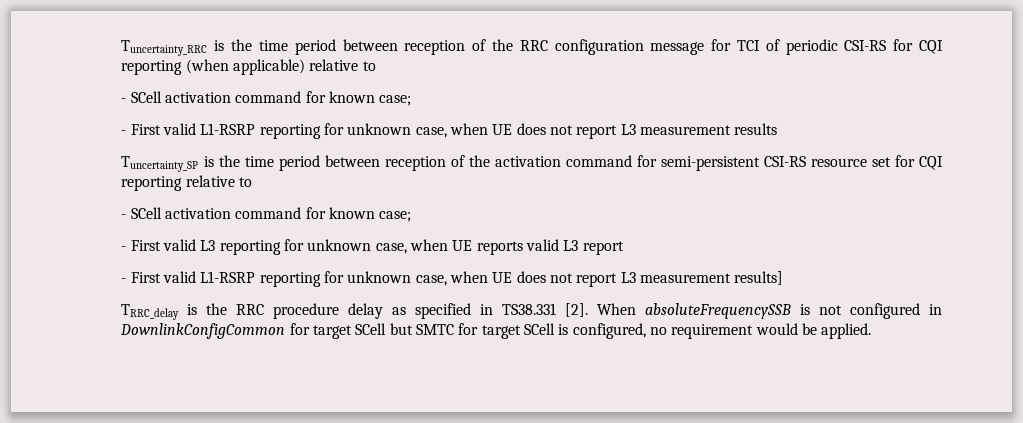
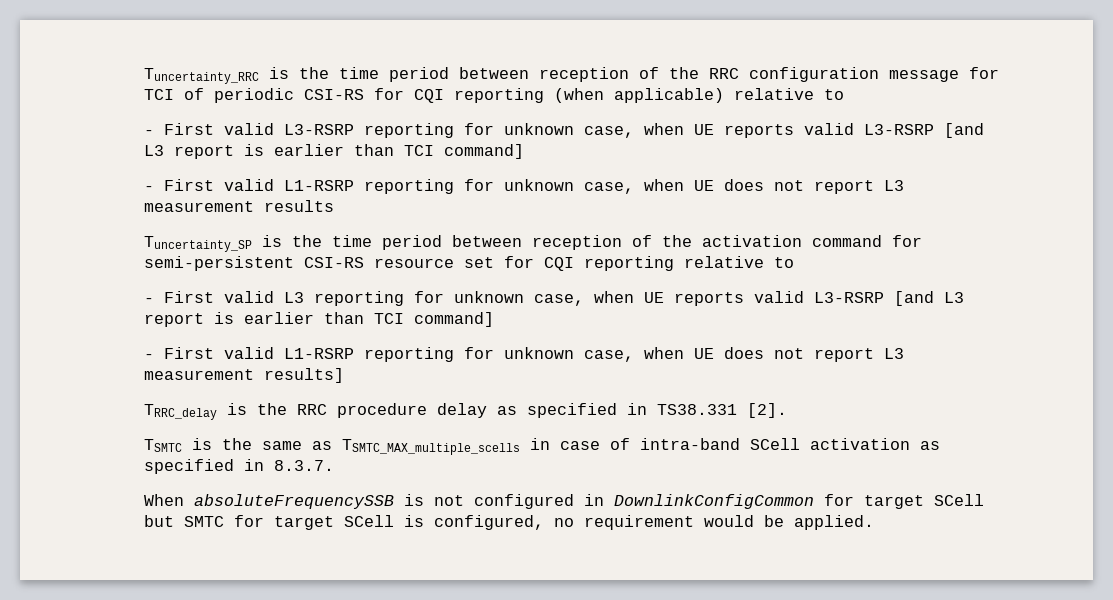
  Tuncertainty_RRC is the time period between reception of the RRC configuration message for TCI of periodic CSI-RS for CQI reporting (when applicable) relative to
- - SCell activation command for known case;
+ - First valid L3-RSRP reporting for unknown case, when UE reports valid L3-RSRP [and L3 report is earlier than TCI command]
  Tuncertainty_SP is the time period between reception of the activation command for semi-persistent CSI-RS resource set for CQI reporting relative to
- - SCell activation command for known case;
- - First valid L3 reporting for unknown case, when UE reports valid L3 report
+ - First valid L3 reporting for unknown case, when UE reports valid L3-RSRP [and L3 report is earlier than TCI command]
- TRRC_delay is the RRC procedure delay as specified in TS38.331 [2]. When absoluteFrequencySSB is not configured in DownlinkConfigCommon for target SCell but SMTC for target SCell is configured, no requirement would be applied.
+ TRRC_delay is the RRC procedure delay as specified in TS38.331 [2].
+ TSMTC is the same as TSMTC_MAX_multiple_scells in case of intra-band SCell activation as specified in 8.3.7.
+ When absoluteFrequencySSB is not configured in DownlinkConfigCommon for target SCell but SMTC for target SCell is configured, no requirement would be applied.

